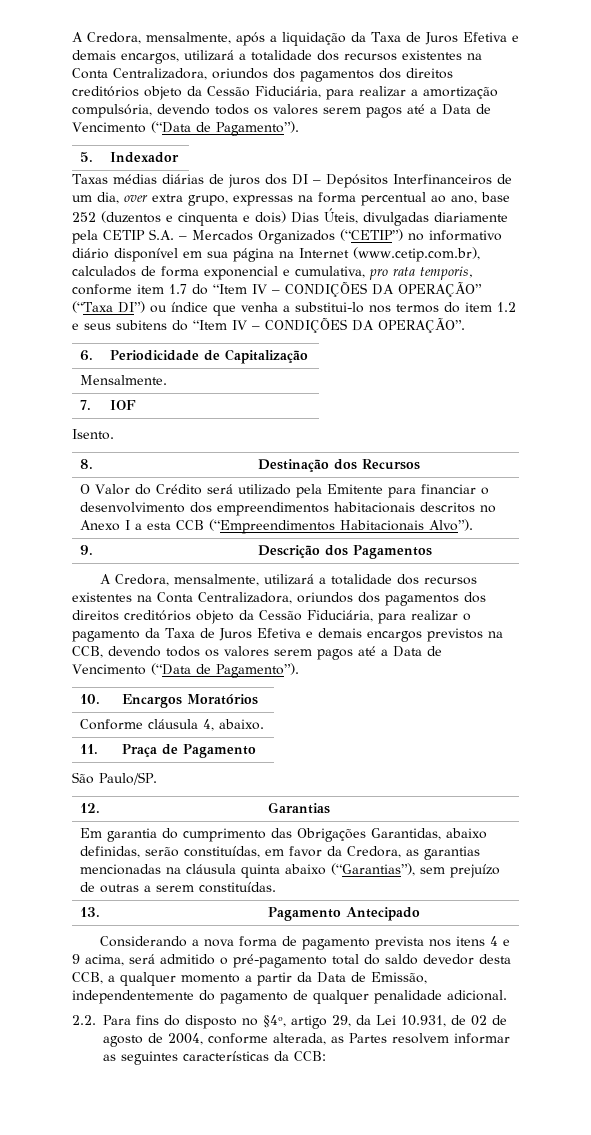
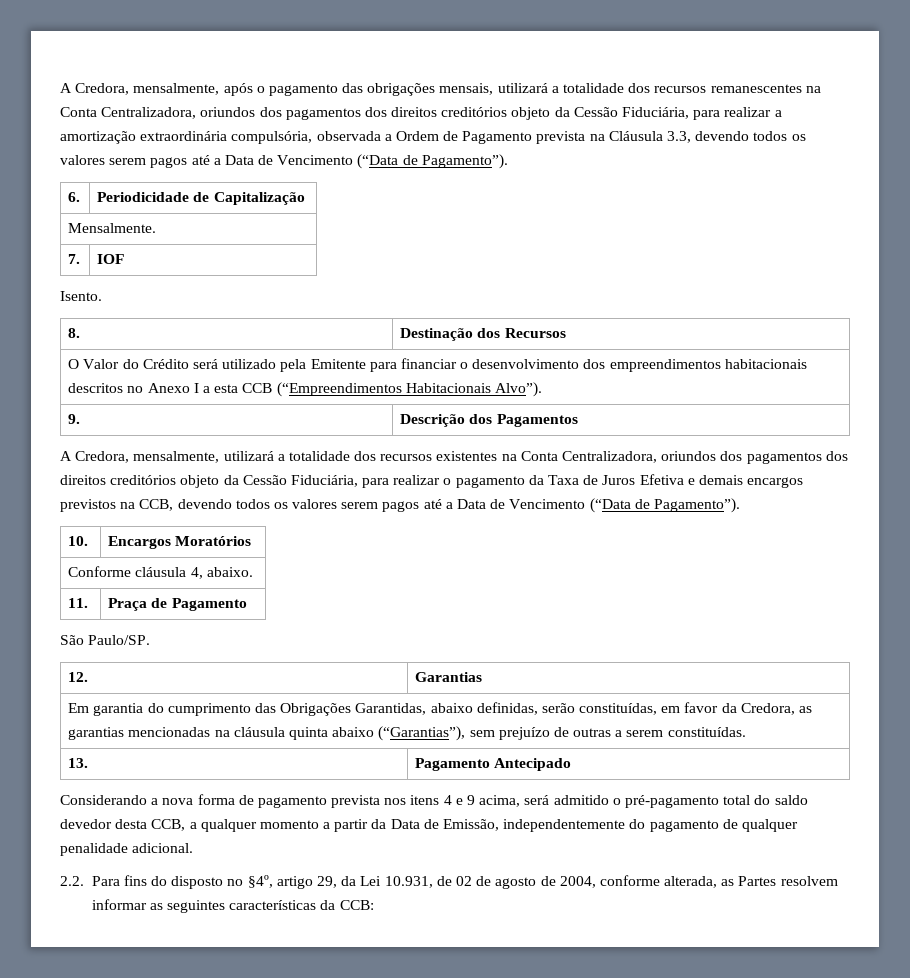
- A Credora, mensalmente, após a liquidação da Taxa de Juros Efetiva e demais encargos, utilizará a totalidade dos recursos existentes na Conta Centralizadora, oriundos dos pagamentos dos direitos creditórios objeto da Cessão Fiduciária, para realizar a amortização compulsória, devendo todos os valores serem pagos até a Data de Vencimento (“Data de Pagamento”).
+ A Credora, mensalmente, após o pagamento das obrigações mensais, utilizará a totalidade dos recursos remanescentes na Conta Centralizadora, oriundos dos pagamentos dos direitos creditórios objeto da Cessão Fiduciária, para realizar a amortização extraordinária compulsória, observada a Ordem de Pagamento prevista na Cláusula 3.3, devendo todos os valores serem pagos até a Data de Vencimento (“Data de Pagamento”).
- 5. | Indexador
- Taxas médias diárias de juros dos DI – Depósitos Interfinanceiros de um dia, over extra grupo, expressas na forma percentual ao ano, base 252 (duzentos e cinquenta e dois) Dias Úteis, divulgadas diariamente pela CETIP S.A. – Mercados Organizados (“CETIP”) no informativo diário disponível em sua página na Internet (www.cetip.com.br), calculados de forma exponencial e cumulativa, pro rata temporis, conforme item 1.7 do “Item IV – CONDIÇÕES DA OPERAÇÃO” (“Taxa DI”) ou índice que venha a substitui-lo nos termos do item 1.2 e seus subitens do “Item IV – CONDIÇÕES DA OPERAÇÃO”.

